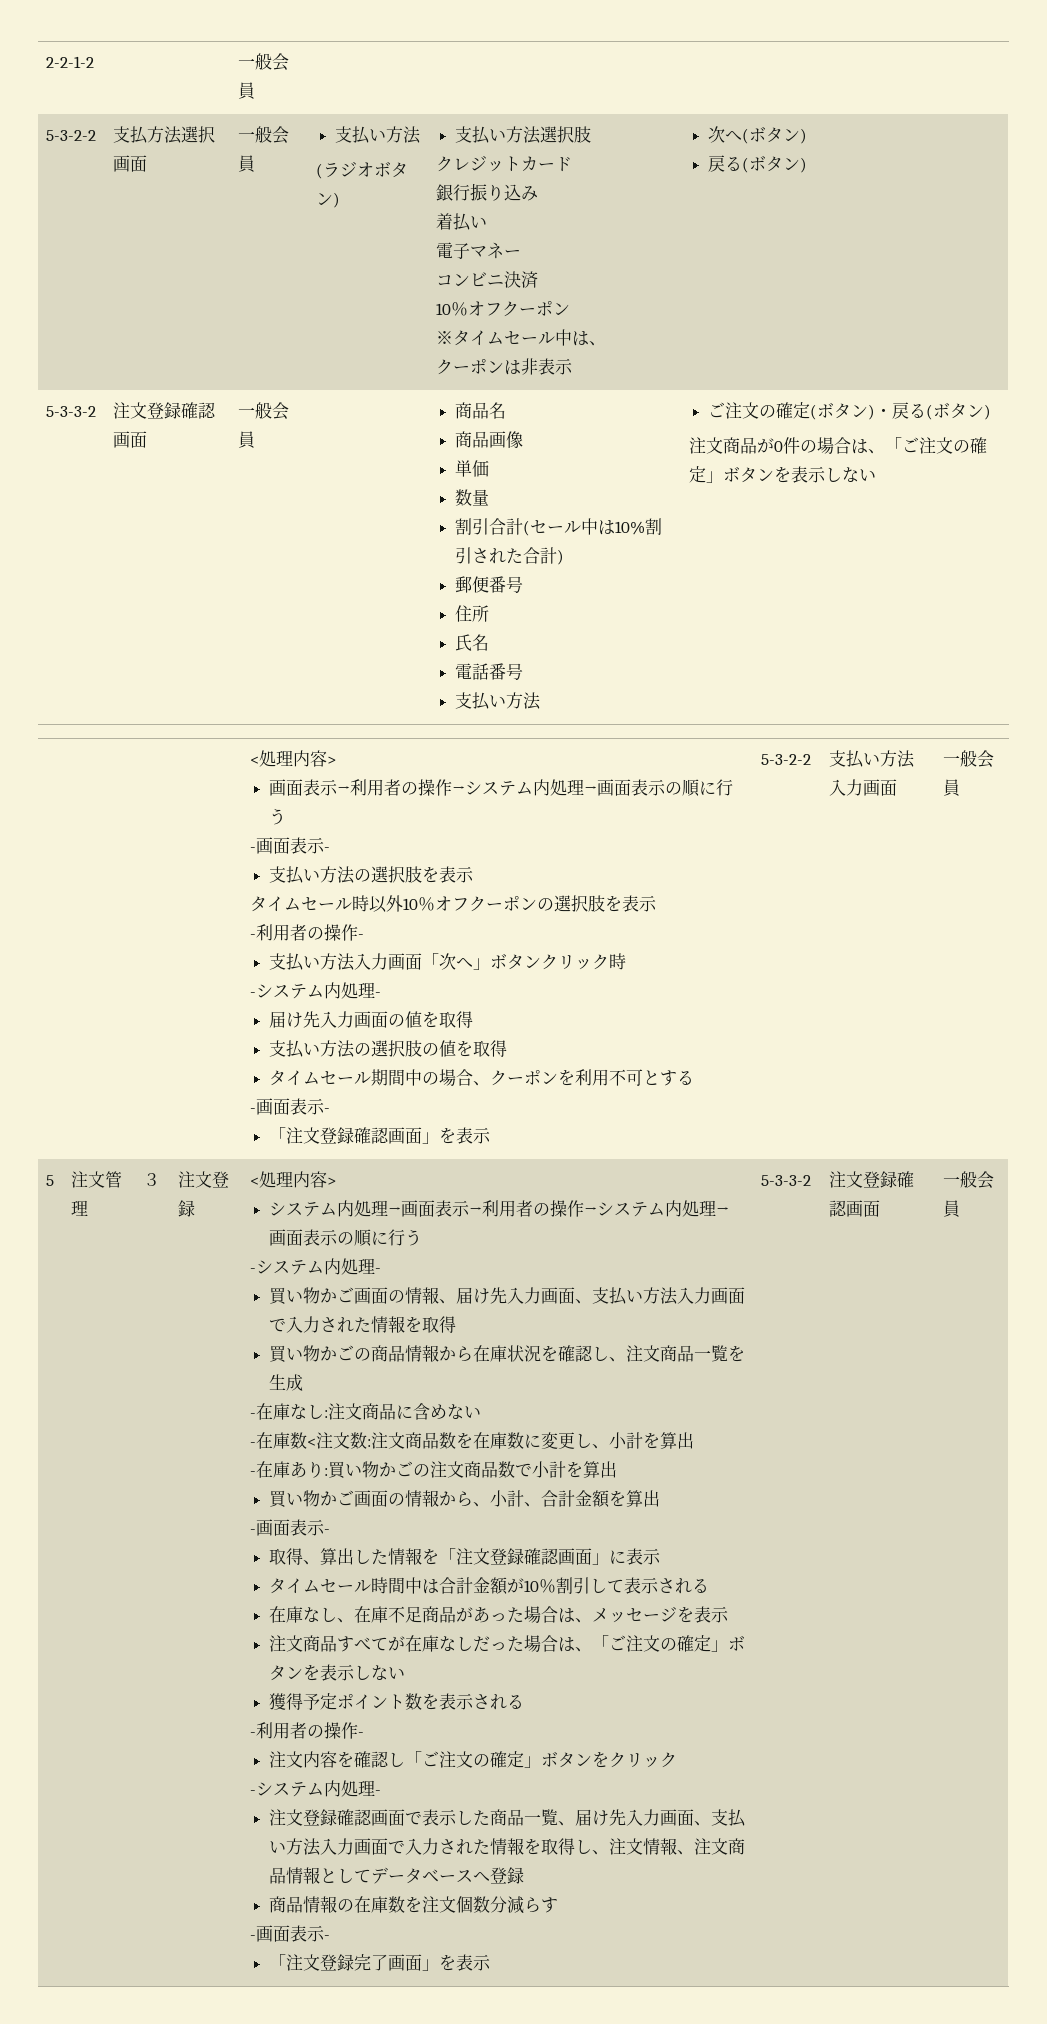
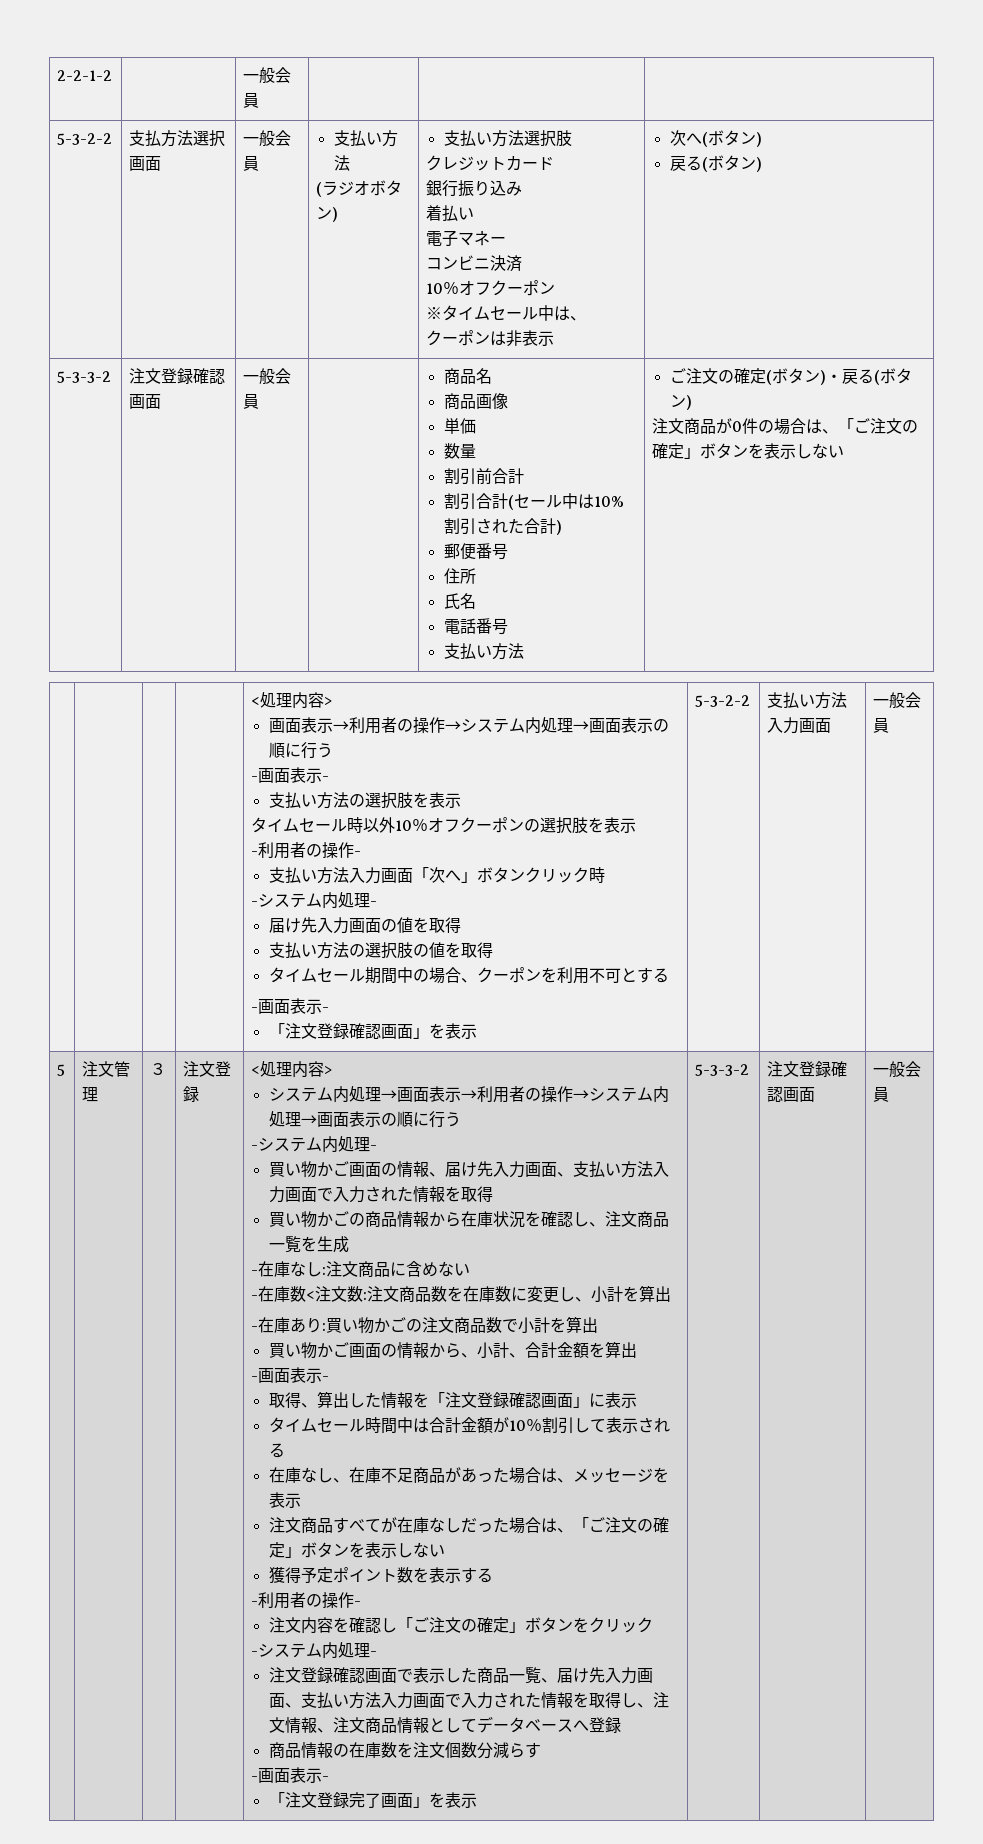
+ 割引前合計
- 獲得予定ポイント数を表示される
+ 獲得予定ポイント数を表示する

